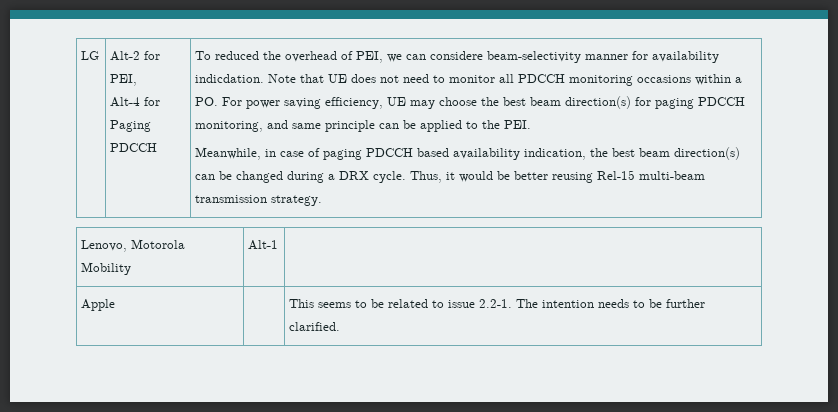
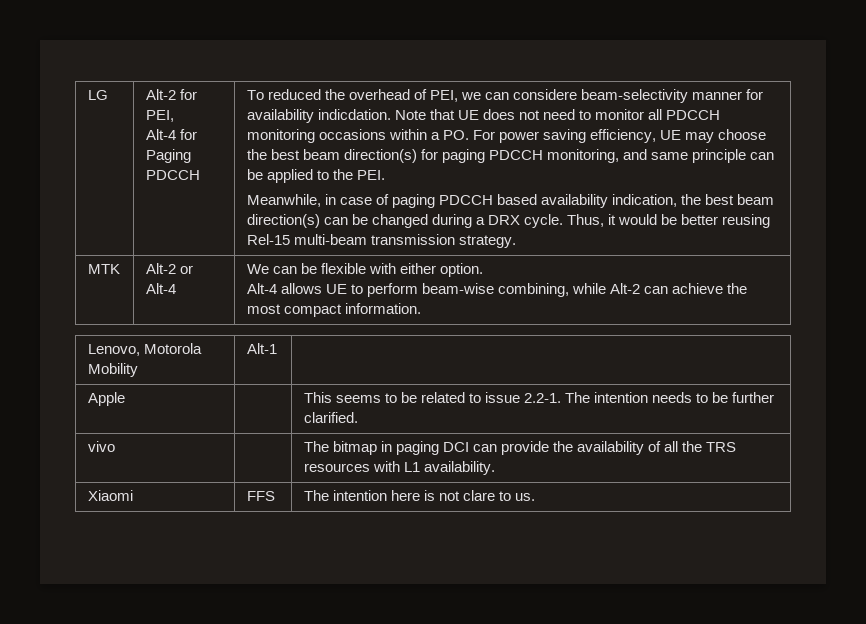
+ MTK | Alt-2 or Alt-4 | We can be flexible with either option.
+ Alt-4 allows UE to perform beam-wise combining, while Alt-2 can achieve the most compact information.
+ vivo | | The bitmap in paging DCI can provide the availability of all the TRS resources with L1 availability.
+ Xiaomi | FFS | The intention here is not clare to us.

